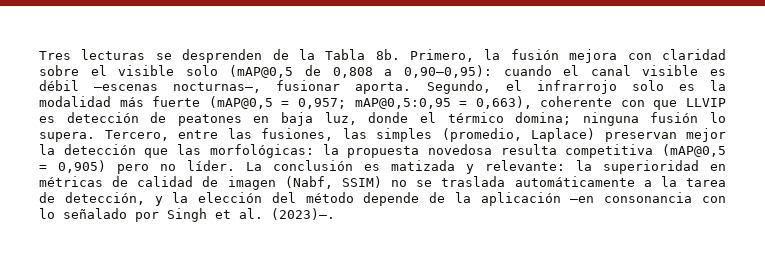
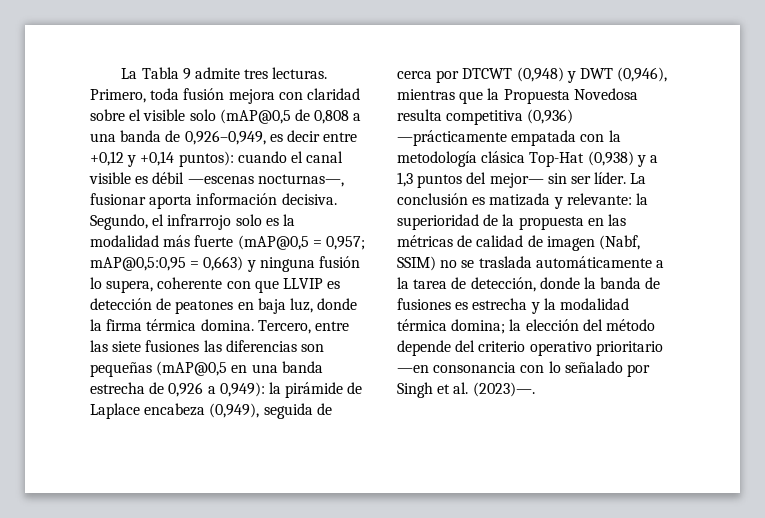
- Tres lecturas se desprenden de la Tabla 8b. Primero, la fusión mejora con claridad sobre el visible solo (mAP@0,5 de 0,808 a 0,90–0,95): cuando el canal visible es débil —escenas nocturnas—, fusionar aporta.
+ La Tabla 9 admite tres lecturas. Primero, toda fusión mejora con claridad sobre el visible solo (mAP@0,5 de 0,808 a una banda de 0,926–0,949, es decir entre +0,12 y +0,14 puntos): cuando el canal visible es débil —escenas nocturnas—, fusionar aporta información decisiva.
- Segundo, el infrarrojo solo es la modalidad más fuerte (mAP@0,5 = 0,957; mAP@0,5:0,95 = 0,663), coherente con que LLVIP es detección de peatones en baja luz, donde el térmico domina; ninguna fusión lo supera. Tercero, entre las fusiones, las simples (promedio, Laplace) preservan mejor la detección que las morfológicas: la propuesta novedosa resulta competitiva (mAP@0,5 = 0,905) pero no líder.
+ Segundo, el infrarrojo solo es la modalidad más fuerte (mAP@0,5 = 0,957; mAP@0,5:0,95 = 0,663) y ninguna fusión lo supera, coherente con que LLVIP es detección de peatones en baja luz, donde la firma térmica domina. Tercero, entre las siete fusiones las diferencias son pequeñas (mAP@0,5 en una banda estrecha de 0,926 a 0,949): la pirámide de Laplace encabeza (0,949), seguida de cerca por DTCWT (0,948) y DWT (0,946), mientras que la Propuesta Novedosa resulta competitiva (0,936) —prácticamente empatada con la metodología clásica Top-Hat (0,938) y a 1,3 puntos del mejor— sin ser líder.
- La conclusión es matizada y relevante: la superioridad en métricas de calidad de imagen (Nabf, SSIM) no se traslada automáticamente a la tarea de detección, y la elección del método depende de la aplicación —en consonancia con lo señalado por Singh et al. (2023)—.
+ La conclusión es matizada y relevante: la superioridad de la propuesta en las métricas de calidad de imagen (Nabf, SSIM) no se traslada automáticamente a la tarea de detección, donde la banda de fusiones es estrecha y la modalidad térmica domina; la elección del método depende del criterio operativo prioritario —en consonancia con lo señalado por Singh et al. (2023)—.

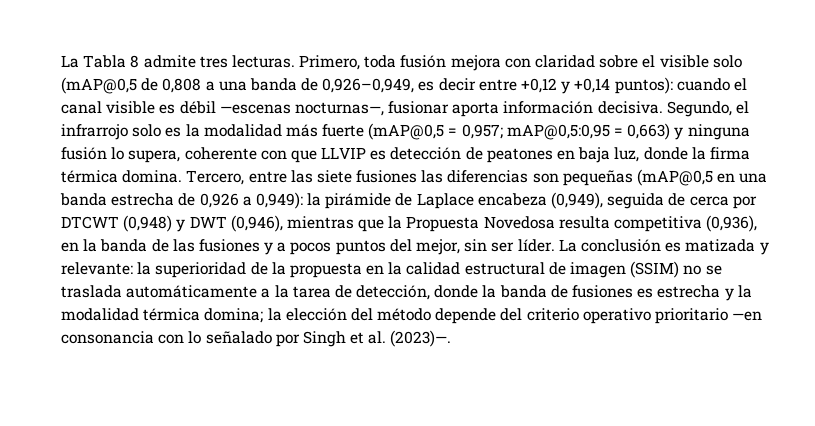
- La Tabla 9 admite tres lecturas.
+ La Tabla 8 admite tres lecturas.
- Tercero, entre las siete fusiones las diferencias son pequeñas (mAP@0,5 en una banda estrecha de 0,926 a 0,949): la pirámide de Laplace encabeza (0,949), seguida de cerca por DTCWT (0,948) y DWT (0,946), mientras que la Propuesta Novedosa resulta competitiva (0,936) —prácticamente empatada con la metodología clásica Top-Hat (0,938) y a 1,3 puntos del mejor— sin ser líder.
+ Tercero, entre las siete fusiones las diferencias son pequeñas (mAP@0,5 en una banda estrecha de 0,926 a 0,949): la pirámide de Laplace encabeza (0,949), seguida de cerca por DTCWT (0,948) y DWT (0,946), mientras que la Propuesta Novedosa resulta competitiva (0,936), en la banda de las fusiones y a pocos puntos del mejor, sin ser líder.
- La conclusión es matizada y relevante: la superioridad de la propuesta en las métricas de calidad de imagen (Nabf, SSIM) no se traslada automáticamente a la tarea de detección, donde la banda de fusiones es estrecha y la modalidad térmica domina; la elección del método depende del criterio operativo prioritario —en consonancia con lo señalado por Singh et al. (2023)—.
+ La conclusión es matizada y relevante: la superioridad de la propuesta en la calidad estructural de imagen (SSIM) no se traslada automáticamente a la tarea de detección, donde la banda de fusiones es estrecha y la modalidad térmica domina; la elección del método depende del criterio operativo prioritario —en consonancia con lo señalado por Singh et al. (2023)—.

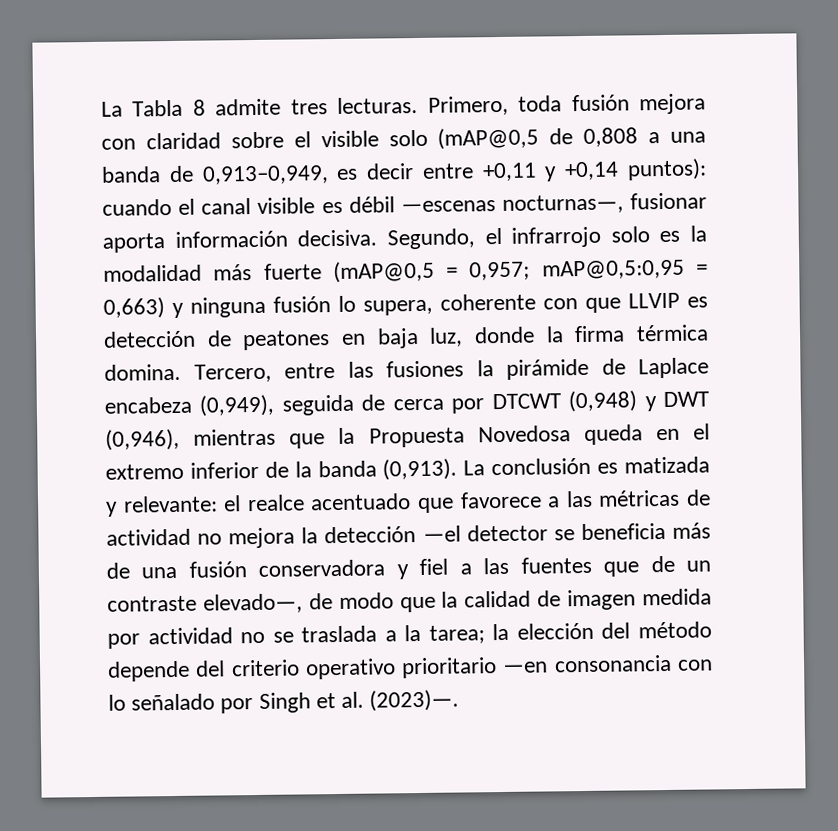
- Primero, toda fusión mejora con claridad sobre el visible solo (mAP@0,5 de 0,808 a una banda de 0,926–0,949, es decir entre +0,12 y +0,14 puntos): cuando el canal visible es débil —escenas nocturnas—, fusionar aporta información decisiva.
+ Primero, toda fusión mejora con claridad sobre el visible solo (mAP@0,5 de 0,808 a una banda de 0,913–0,949, es decir entre +0,11 y +0,14 puntos): cuando el canal visible es débil —escenas nocturnas—, fusionar aporta información decisiva.
- Tercero, entre las siete fusiones las diferencias son pequeñas (mAP@0,5 en una banda estrecha de 0,926 a 0,949): la pirámide de Laplace encabeza (0,949), seguida de cerca por DTCWT (0,948) y DWT (0,946), mientras que la Propuesta Novedosa resulta competitiva (0,936), en la banda de las fusiones y a pocos puntos del mejor, sin ser líder.
+ Tercero, entre las fusiones la pirámide de Laplace encabeza (0,949), seguida de cerca por DTCWT (0,948) y DWT (0,946), mientras que la Propuesta Novedosa queda en el extremo inferior de la banda (0,913).
- La conclusión es matizada y relevante: la superioridad de la propuesta en la calidad estructural de imagen (SSIM) no se traslada automáticamente a la tarea de detección, donde la banda de fusiones es estrecha y la modalidad térmica domina; la elección del método depende del criterio operativo prioritario —en consonancia con lo señalado por Singh et al. (2023)—.
+ La conclusión es matizada y relevante: el realce acentuado que favorece a las métricas de actividad no mejora la detección —el detector se beneficia más de una fusión conservadora y fiel a las fuentes que de un contraste elevado—, de modo que la calidad de imagen medida por actividad no se traslada a la tarea; la elección del método depende del criterio operativo prioritario —en consonancia con lo señalado por Singh et al. (2023)—.

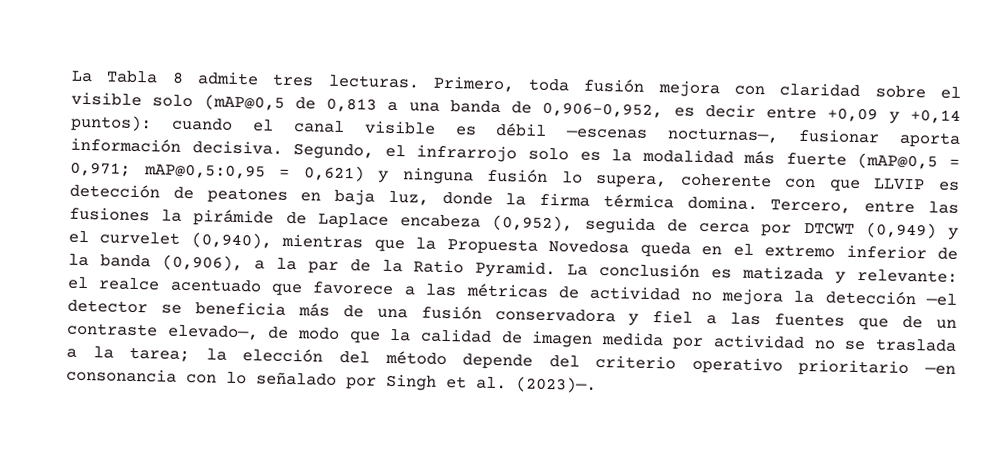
- Primero, toda fusión mejora con claridad sobre el visible solo (mAP@0,5 de 0,808 a una banda de 0,913–0,949, es decir entre +0,11 y +0,14 puntos): cuando el canal visible es débil —escenas nocturnas—, fusionar aporta información decisiva.
+ Primero, toda fusión mejora con claridad sobre el visible solo (mAP@0,5 de 0,813 a una banda de 0,906–0,952, es decir entre +0,09 y +0,14 puntos): cuando el canal visible es débil —escenas nocturnas—, fusionar aporta información decisiva.
- Segundo, el infrarrojo solo es la modalidad más fuerte (mAP@0,5 = 0,957; mAP@0,5:0,95 = 0,663) y ninguna fusión lo supera, coherente con que LLVIP es detección de peatones en baja luz, donde la firma térmica domina.
+ Segundo, el infrarrojo solo es la modalidad más fuerte (mAP@0,5 = 0,971; mAP@0,5:0,95 = 0,621) y ninguna fusión lo supera, coherente con que LLVIP es detección de peatones en baja luz, donde la firma térmica domina.
- Tercero, entre las fusiones la pirámide de Laplace encabeza (0,949), seguida de cerca por DTCWT (0,948) y DWT (0,946), mientras que la Propuesta Novedosa queda en el extremo inferior de la banda (0,913).
+ Tercero, entre las fusiones la pirámide de Laplace encabeza (0,952), seguida de cerca por DTCWT (0,949) y el curvelet (0,940), mientras que la Propuesta Novedosa queda en el extremo inferior de la banda (0,906), a la par de la Ratio Pyramid.

